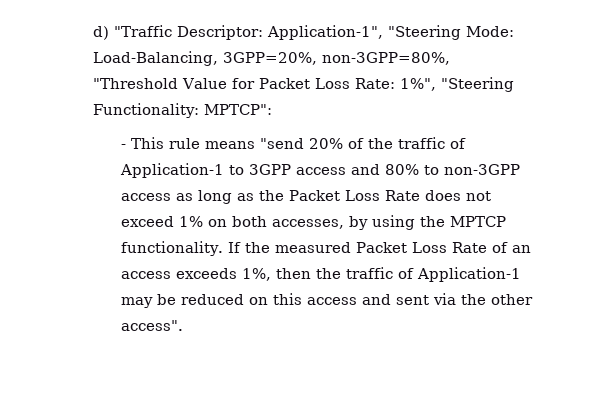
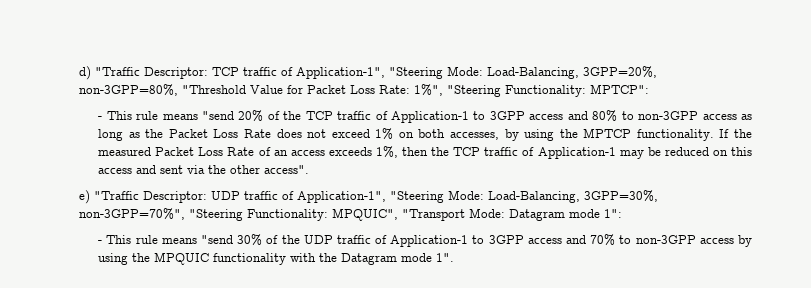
- d) "Traffic Descriptor: Application-1", "Steering Mode: Load-Balancing, 3GPP=20%, non-3GPP=80%, "Threshold Value for Packet Loss Rate: 1%", "Steering Functionality: MPTCP":
+ d) "Traffic Descriptor: TCP traffic of Application-1", "Steering Mode: Load-Balancing, 3GPP=20%, non-3GPP=80%, "Threshold Value for Packet Loss Rate: 1%", "Steering Functionality: MPTCP":
- - This rule means "send 20% of the traffic of Application-1 to 3GPP access and 80% to non-3GPP access as long as the Packet Loss Rate does not exceed 1% on both accesses, by using the MPTCP functionality.
+ - This rule means "send 20% of the TCP traffic of Application-1 to 3GPP access and 80% to non-3GPP access as long as the Packet Loss Rate does not exceed 1% on both accesses, by using the MPTCP functionality.
- If the measured Packet Loss Rate of an access exceeds 1%, then the traffic of Application-1 may be reduced on this access and sent via the other access".
+ If the measured Packet Loss Rate of an access exceeds 1%, then the TCP traffic of Application-1 may be reduced on this access and sent via the other access".
+ e) "Traffic Descriptor: UDP traffic of Application-1", "Steering Mode: Load-Balancing, 3GPP=30%, non-3GPP=70%", "Steering Functionality: MPQUIC", "Transport Mode: Datagram mode 1":
+ - This rule means "send 30% of the UDP traffic of Application-1 to 3GPP access and 70% to non-3GPP access by using the MPQUIC functionality with the Datagram mode 1".

